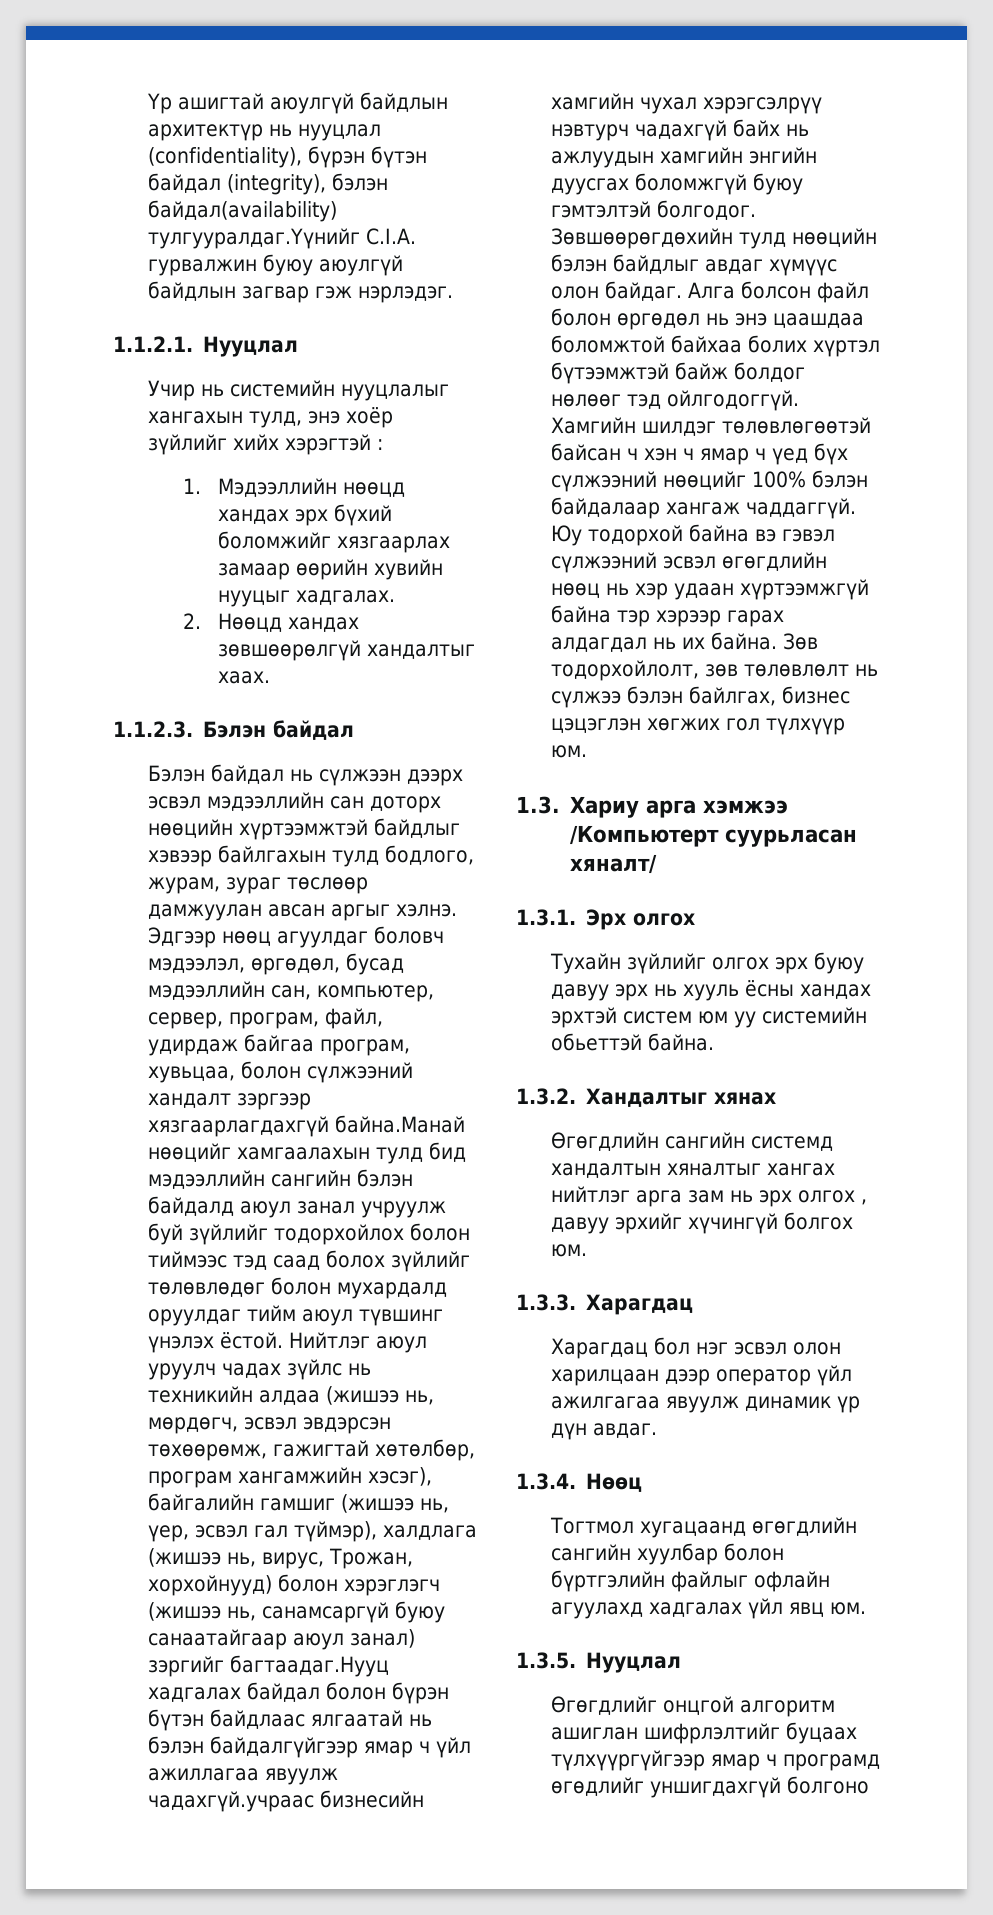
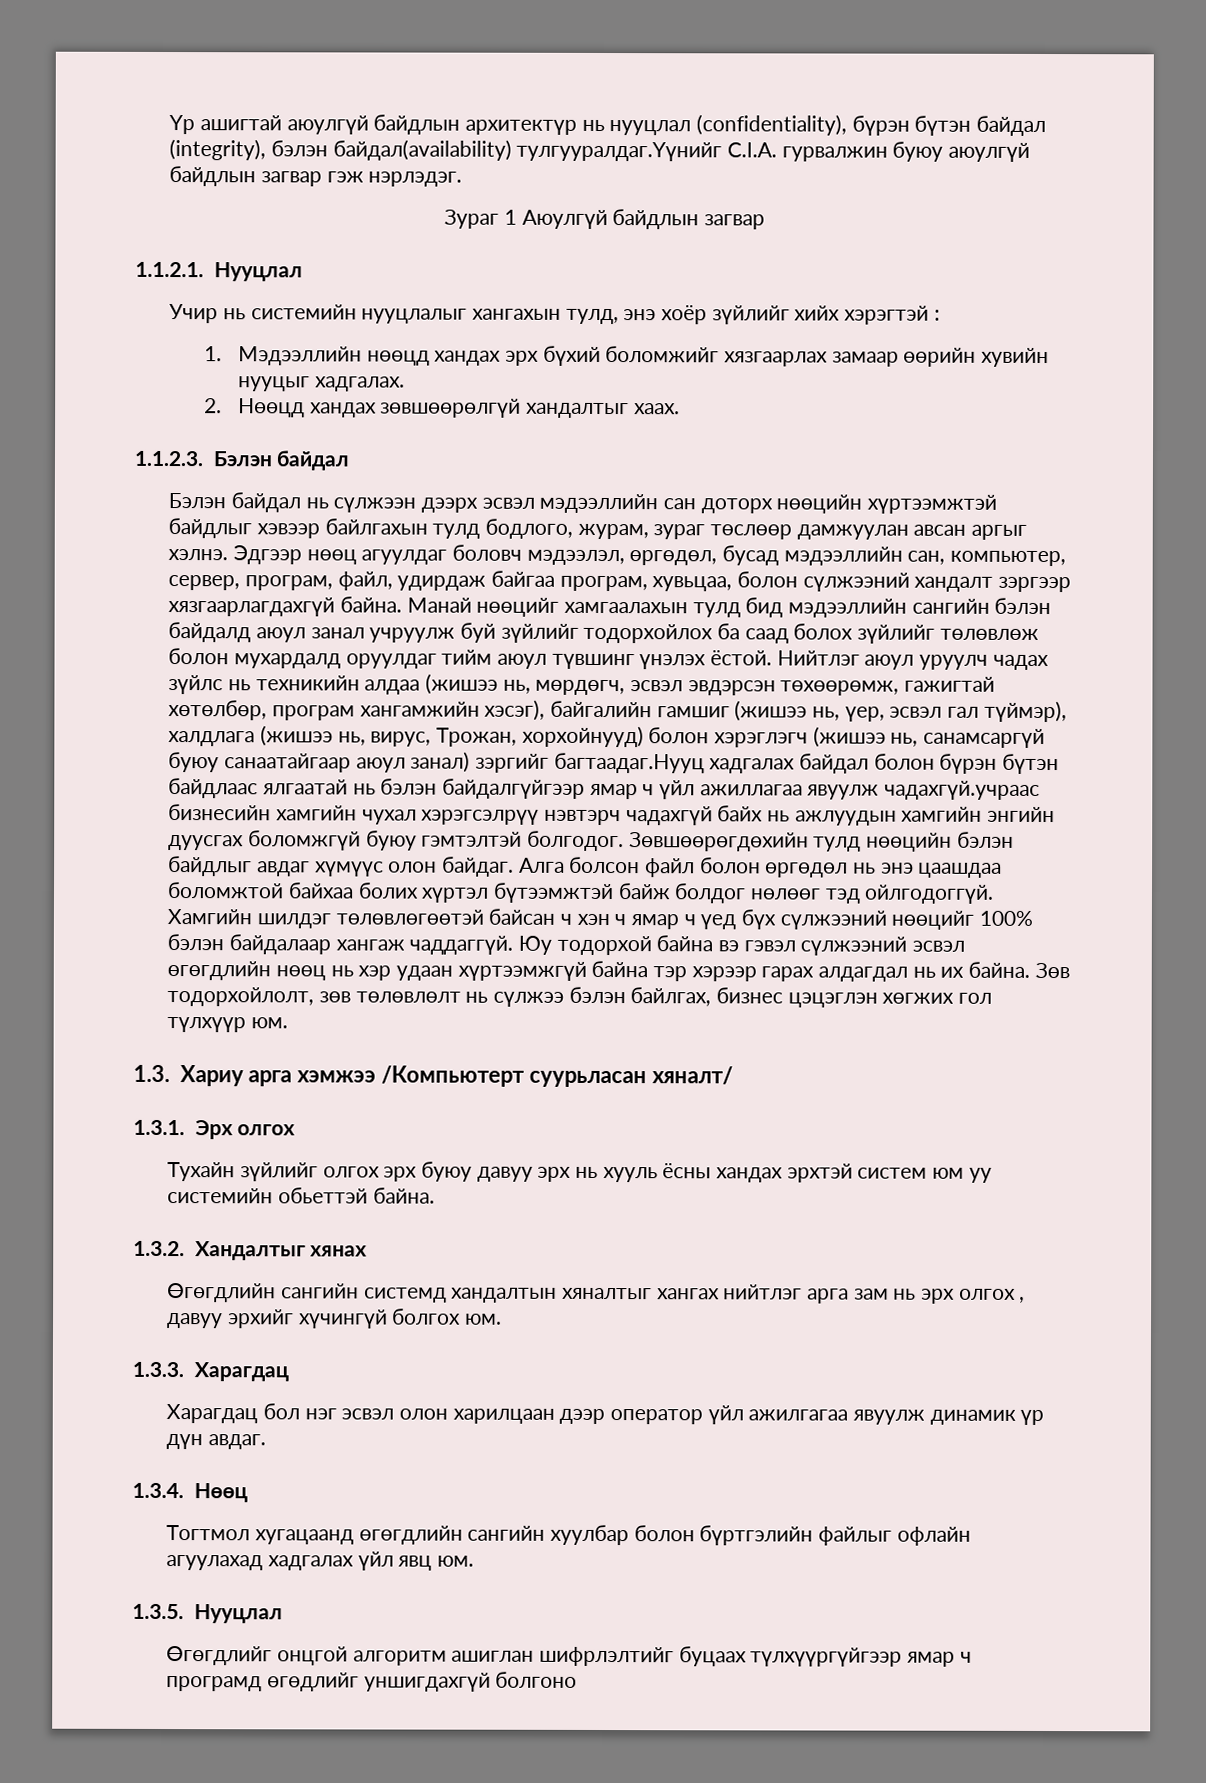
+ Зураг 1 Аюулгүй байдлын загвар
- Эдгээр нөөц агуулдаг боловч мэдээлэл, өргөдөл, бусад мэдээллийн сан, компьютер, сервер, програм, файл, удирдаж байгаа програм, хувьцаа, болон сүлжээний хандалт зэргээр хязгаарлагдахгүй байна.Манай нөөцийг хамгаалахын тулд бид мэдээллийн сангийн бэлэн байдалд аюул занал учруулж буй зүйлийг тодорхойлох болон тиймээс тэд саад болох зүйлийг төлөвлөдөг болон мухардалд оруулдаг тийм аюул түвшинг үнэлэх ёстой.
+ Эдгээр нөөц агуулдаг боловч мэдээлэл, өргөдөл, бусад мэдээллийн сан, компьютер, сервер, програм, файл, удирдаж байгаа програм, хувьцаа, болон сүлжээний хандалт зэргээр хязгаарлагдахгүй байна. Манай нөөцийг хамгаалахын тулд бид мэдээллийн сангийн бэлэн байдалд аюул занал учруулж буй зүйлийг тодорхойлох ба саад болох зүйлийг төлөвлөж болон мухардалд оруулдаг тийм аюул түвшинг үнэлэх ёстой.
- Нийтлэг аюул уруулч чадах зүйлс нь техникийн алдаа (жишээ нь, мөрдөгч, эсвэл эвдэрсэн төхөөрөмж, гажигтай хөтөлбөр, програм хангамжийн хэсэг), байгалийн гамшиг (жишээ нь, үер, эсвэл гал түймэр), халдлага (жишээ нь, вирус, Трожан, хорхойнууд) болон хэрэглэгч (жишээ нь, санамсаргүй буюу санаатайгаар аюул занал) зэргийг багтаадаг.Нууц хадгалах байдал болон бүрэн бүтэн байдлаас ялгаатай нь бэлэн байдалгүйгээр ямар ч үйл ажиллагаа явуулж чадахгүй.учраас бизнесийн хамгийн чухал хэрэгсэлрүү нэвтурч чадахгүй байх нь ажлуудын хамгийн энгийн дуусгах боломжгүй буюу гэмтэлтэй болгодог.
+ Нийтлэг аюул уруулч чадах зүйлс нь техникийн алдаа (жишээ нь, мөрдөгч, эсвэл эвдэрсэн төхөөрөмж, гажигтай хөтөлбөр, програм хангамжийн хэсэг), байгалийн гамшиг (жишээ нь, үер, эсвэл гал түймэр), халдлага (жишээ нь, вирус, Трожан, хорхойнууд) болон хэрэглэгч (жишээ нь, санамсаргүй буюу санаатайгаар аюул занал) зэргийг багтаадаг.Нууц хадгалах байдал болон бүрэн бүтэн байдлаас ялгаатай нь бэлэн байдалгүйгээр ямар ч үйл ажиллагаа явуулж чадахгүй.учраас бизнесийн хамгийн чухал хэрэгсэлрүү нэвтэрч чадахгүй байх нь ажлуудын хамгийн энгийн дуусгах боломжгүй буюу гэмтэлтэй болгодог.
- Тогтмол хугацаанд өгөгдлийн сангийн хуулбар болон бүртгэлийн файлыг офлайн агуулахд хадгалах үйл явц юм.
+ Тогтмол хугацаанд өгөгдлийн сангийн хуулбар болон бүртгэлийн файлыг офлайн агуулахад хадгалах үйл явц юм.

